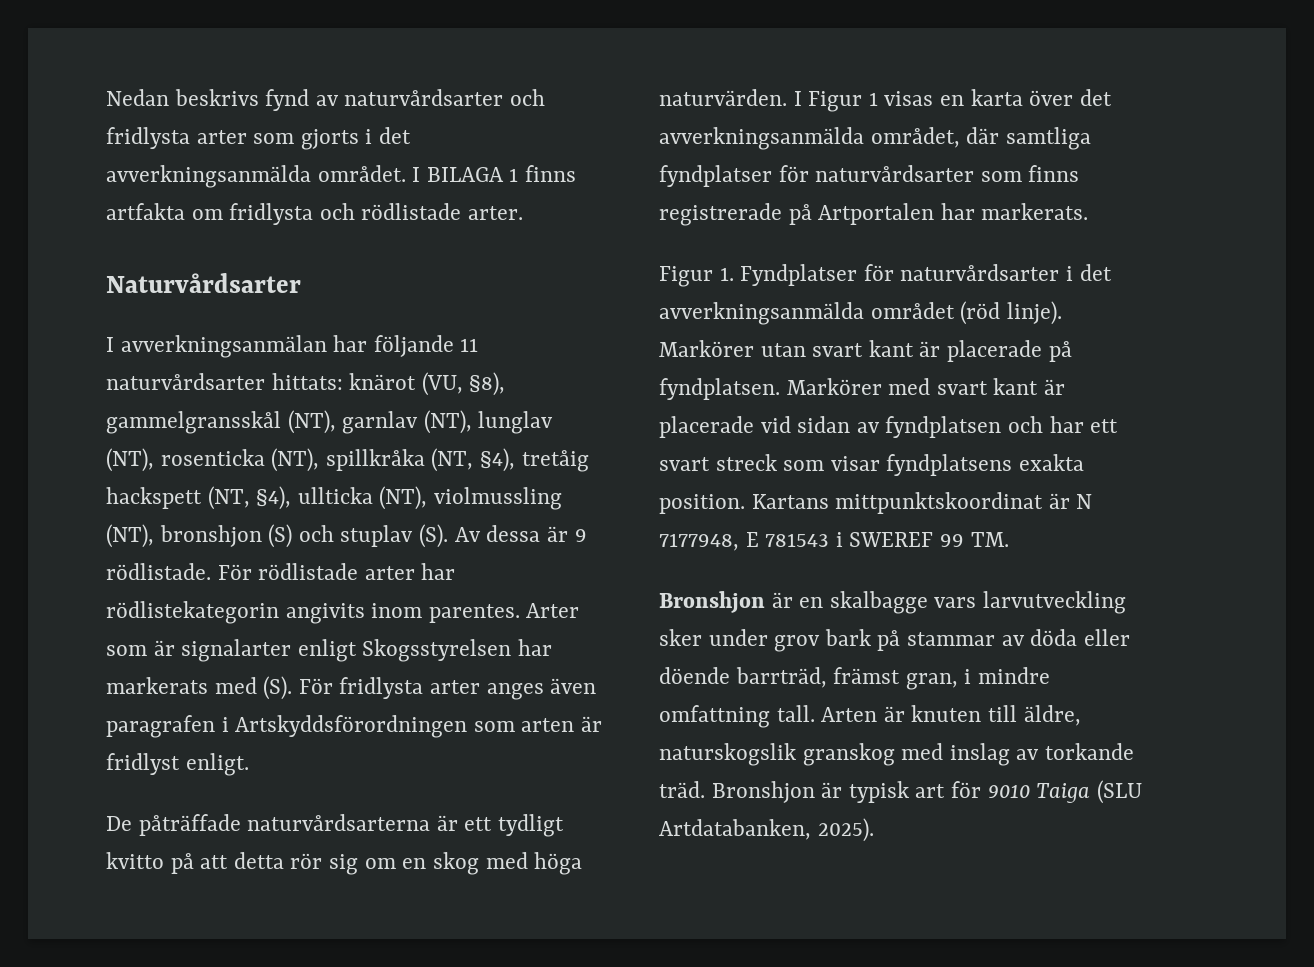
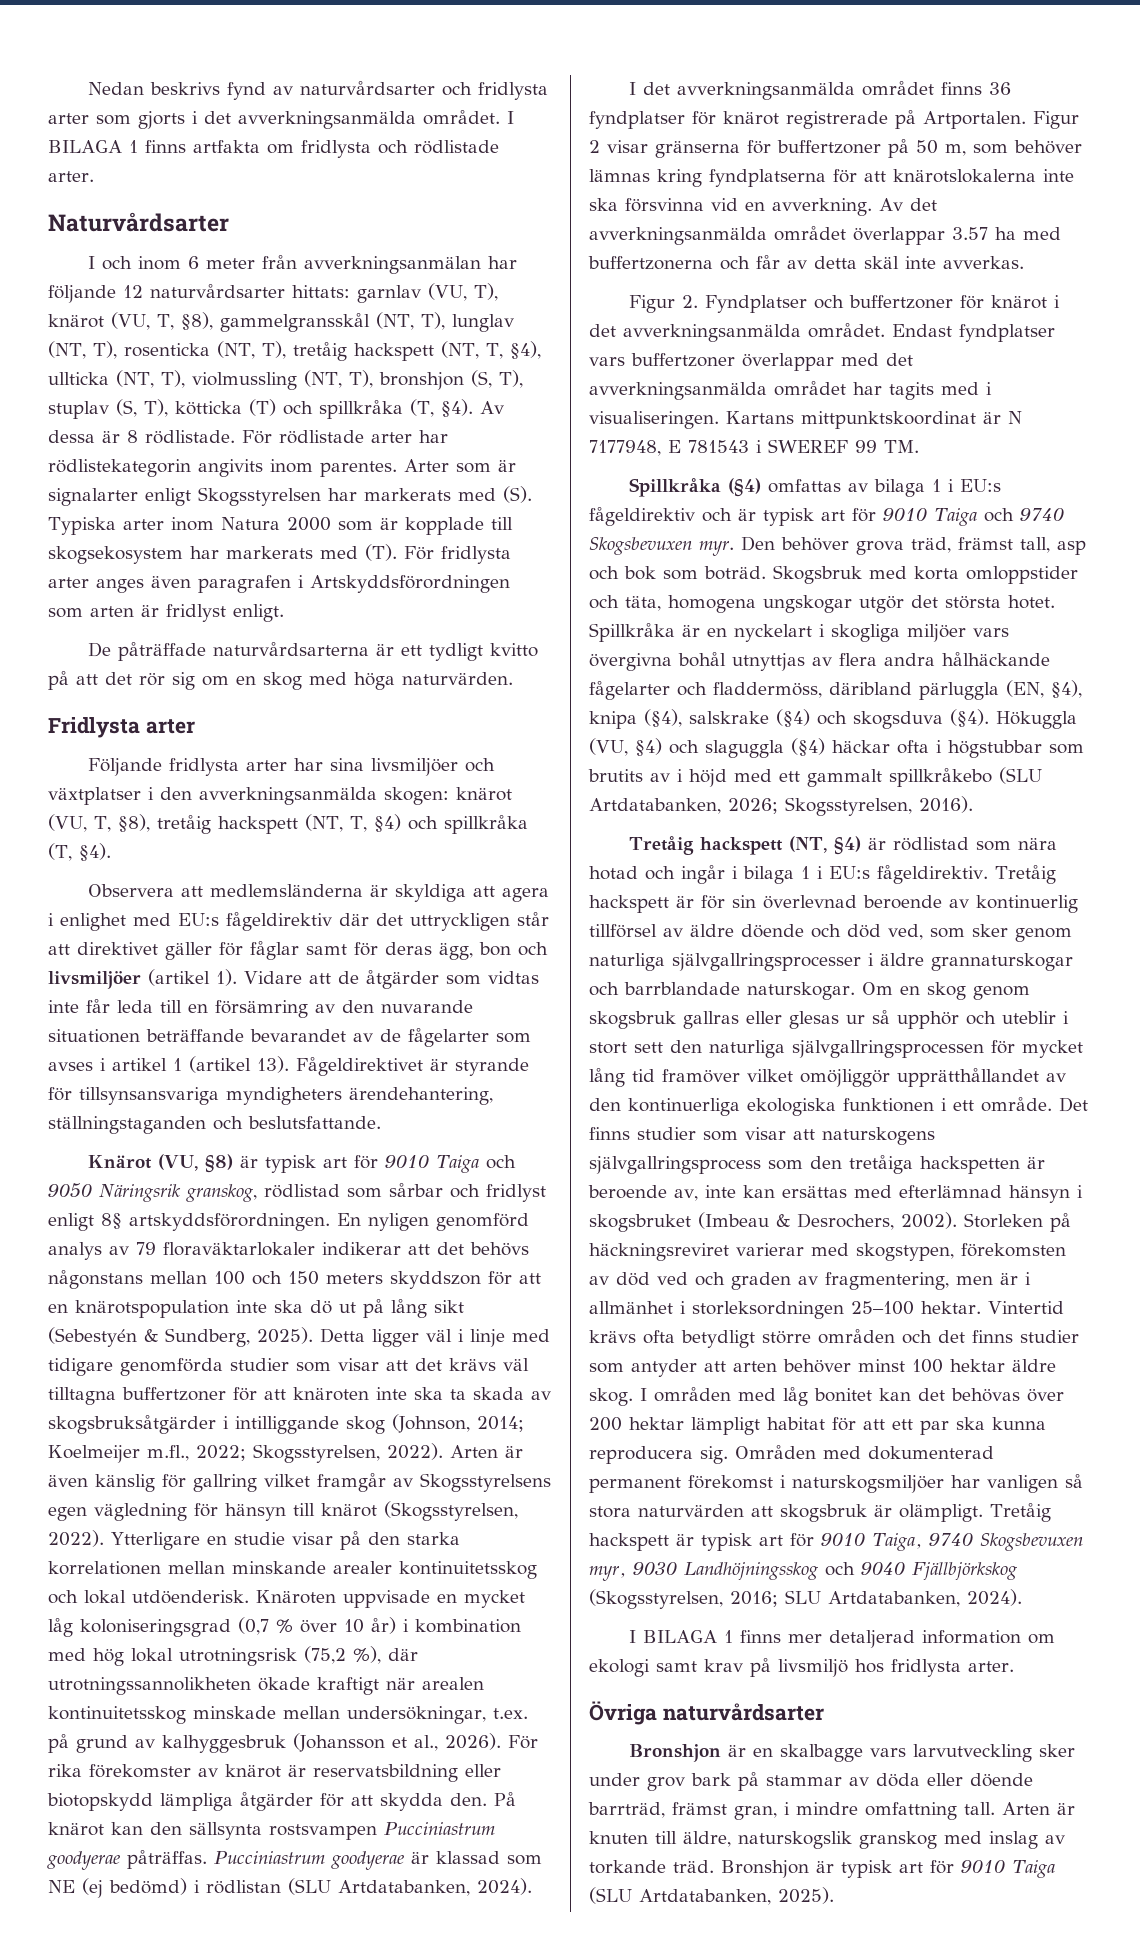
- I avverkningsanmälan har följande 11 naturvårdsarter hittats: knärot (VU, §8), gammelgransskål (NT), garnlav (NT), lunglav (NT), rosenticka (NT), spillkråka (NT, §4), tretåig hackspett (NT, §4), ullticka (NT), violmussling (NT), bronshjon (S) och stuplav (S). Av dessa är 9 rödlistade.
+ I och inom 6 meter från avverkningsanmälan har följande 12 naturvårdsarter hittats: garnlav (VU, T), knärot (VU, T, §8), gammelgransskål (NT, T), lunglav (NT, T), rosenticka (NT, T), tretåig hackspett (NT, T, §4), ullticka (NT, T), violmussling (NT, T), bronshjon (S, T), stuplav (S, T), kötticka (T) och spillkråka (T, §4). Av dessa är 8 rödlistade.
- Arter som är signalarter enligt Skogsstyrelsen har markerats med (S). För fridlysta arter anges även paragrafen i Artskyddsförordningen som arten är fridlyst enligt.
+ Arter som är signalarter enligt Skogsstyrelsen har markerats med (S). Typiska arter inom Natura 2000 som är kopplade till skogsekosystem har markerats med (T). För fridlysta arter anges även paragrafen i Artskyddsförordningen som arten är fridlyst enligt.
- De påträffade naturvårdsarterna är ett tydligt kvitto på att detta rör sig om en skog med höga naturvärden. I Figur 1 visas en karta över det avverkningsanmälda området, där samtliga fyndplatser för naturvårdsarter som finns registrerade på Artportalen har markerats.
- Figur 1. Fyndplatser för naturvårdsarter i det avverkningsanmälda området (röd linje). Markörer utan svart kant är placerade på fyndplatsen. Markörer med svart kant är placerade vid sidan av fyndplatsen och har ett svart streck som visar fyndplatsens exakta position.
+ De påträffade naturvårdsarterna är ett tydligt kvitto på att det rör sig om en skog med höga naturvärden.
+ Fridlysta arter
+ Följande fridlysta arter har sina livsmiljöer och växtplatser i den avverkningsanmälda skogen: knärot (VU, T, §8), tretåig hackspett (NT, T, §4) och spillkråka (T, §4).
+ Observera att medlemsländerna är skyldiga att agera i enlighet med EU:s fågeldirektiv där det uttryckligen står att direktivet gäller för fåglar samt för deras ägg, bon och livsmiljöer (artikel 1). Vidare att de åtgärder som vidtas inte får leda till en försämring av den nuvarande situationen beträffande bevarandet av de fågelarter som avses i artikel 1 (artikel 13). Fågeldirektivet är styrande för tillsynsansvariga myndigheters ärendehantering, ställningstaganden och beslutsfattande.
+ Knärot (VU, §8) är typisk art för 9010 Taiga och 9050 Näringsrik granskog, rödlistad som sårbar och fridlyst enligt 8§ artskyddsförordningen. En nyligen genomförd analys av 79 floraväktarlokaler indikerar att det behövs någonstans mellan 100 och 150 meters skyddszon för att en knärotspopulation inte ska dö ut på lång sikt (Sebestyén & Sundberg, 2025). Detta ligger väl i linje med tidigare genomförda studier som visar att det krävs väl tilltagna buffertzoner för att knäroten inte ska ta skada av skogsbruksåtgärder i intilliggande skog (Johnson, 2014; Koelmeijer m.fl., 2022; Skogsstyrelsen, 2022). Arten är även känslig för gallring vilket framgår av Skogsstyrelsens egen vägledning för hänsyn till knärot (Skogsstyrelsen, 2022). Ytterligare en studie visar på den starka korrelationen mellan minskande arealer kontinuitetsskog och lokal utdöenderisk. Knäroten uppvisade en mycket låg koloniseringsgrad (0,7 % över 10 år) i kombination med hög lokal utrotningsrisk (75,2 %), där utrotningssannolikheten ökade kraftigt när arealen kontinuitetsskog minskade mellan undersökningar, t.ex. på grund av kalhyggesbruk (Johansson et al., 2026). För rika förekomster av knärot är reservatsbildning eller biotopskydd lämpliga åtgärder för att skydda den. På knärot kan den sällsynta rostsvampen Pucciniastrum goodyerae påträffas. Pucciniastrum goodyerae är klassad som NE (ej bedömd) i rödlistan (SLU Artdatabanken, 2024).
+ I det avverkningsanmälda området finns 36 fyndplatser för knärot registrerade på Artportalen. Figur 2 visar gränserna för buffertzoner på 50 m, som behöver lämnas kring fyndplatserna för att knärotslokalerna inte ska försvinna vid en avverkning. Av det avverkningsanmälda området överlappar 3.57 ha med buffertzonerna och får av detta skäl inte avverkas.
+ Figur 2. Fyndplatser och buffertzoner för knärot i det avverkningsanmälda området. Endast fyndplatser vars buffertzoner överlappar med det avverkningsanmälda området har tagits med i visualiseringen.
+ Spillkråka (§4) omfattas av bilaga 1 i EU:s fågeldirektiv och är typisk art för 9010 Taiga och 9740 Skogsbevuxen myr. Den behöver grova träd, främst tall, asp och bok som boträd. Skogsbruk med korta omloppstider och täta, homogena ungskogar utgör det största hotet. Spillkråka är en nyckelart i skogliga miljöer vars övergivna bohål utnyttjas av flera andra hålhäckande fågelarter och fladdermöss, däribland pärluggla (EN, §4), knipa (§4), salskrake (§4) och skogsduva (§4). Hökuggla (VU, §4) och slaguggla (§4) häckar ofta i högstubbar som brutits av i höjd med ett gammalt spillkråkebo (SLU Artdatabanken, 2026; Skogsstyrelsen, 2016).
+ Tretåig hackspett (NT, §4) är rödlistad som nära hotad och ingår i bilaga 1 i EU:s fågeldirektiv. Tretåig hackspett är för sin överlevnad beroende av kontinuerlig tillförsel av äldre döende och död ved, som sker genom naturliga självgallringsprocesser i äldre grannaturskogar och barrblandade naturskogar. Om en skog genom skogsbruk gallras eller glesas ur så upphör och uteblir i stort sett den naturliga självgallringsprocessen för mycket lång tid framöver vilket omöjliggör upprätthållandet av den kontinuerliga ekologiska funktionen i ett område. Det finns studier som visar att naturskogens självgallringsprocess som den tretåiga hackspetten är beroende av, inte kan ersättas med efterlämnad hänsyn i skogsbruket (Imbeau & Desrochers, 2002). Storleken på häckningsreviret varierar med skogstypen, förekomsten av död ved och graden av fragmentering, men är i allmänhet i storleksordningen 25–100 hektar. Vintertid krävs ofta betydligt större områden och det finns studier som antyder att arten behöver minst 100 hektar äldre skog. I områden med låg bonitet kan det behövas över 200 hektar lämpligt habitat för att ett par ska kunna reproducera sig. Områden med dokumenterad permanent förekomst i naturskogsmiljöer har vanligen så stora naturvärden att skogsbruk är olämpligt. Tretåig hackspett är typisk art för 9010 Taiga, 9740 Skogsbevuxen myr, 9030 Landhöjningsskog och 9040 Fjällbjörkskog (Skogsstyrelsen, 2016; SLU Artdatabanken, 2024).
+ I BILAGA 1 finns mer detaljerad information om ekologi samt krav på livsmiljö hos fridlysta arter.
+ Övriga naturvårdsarter

